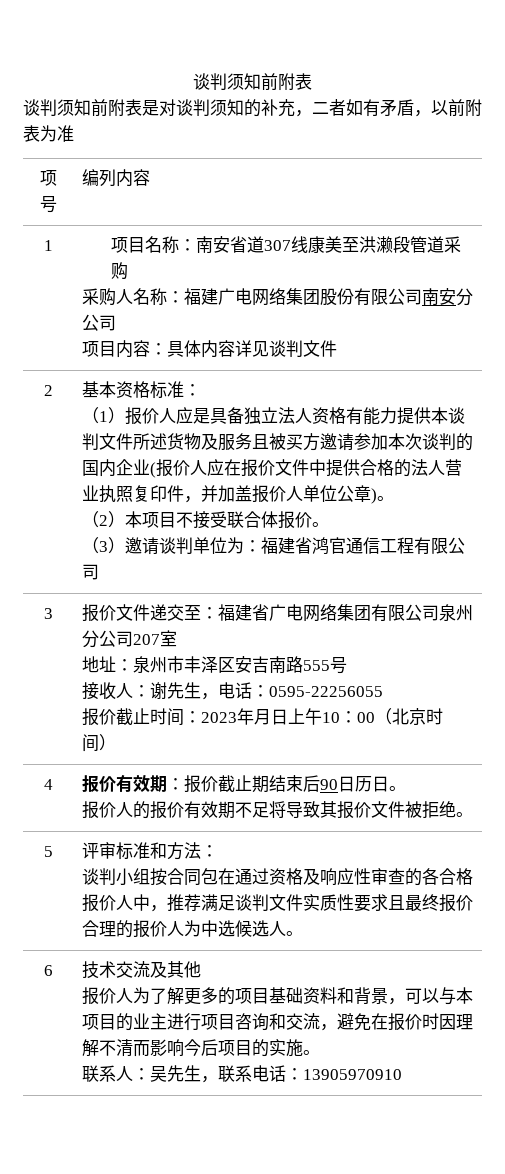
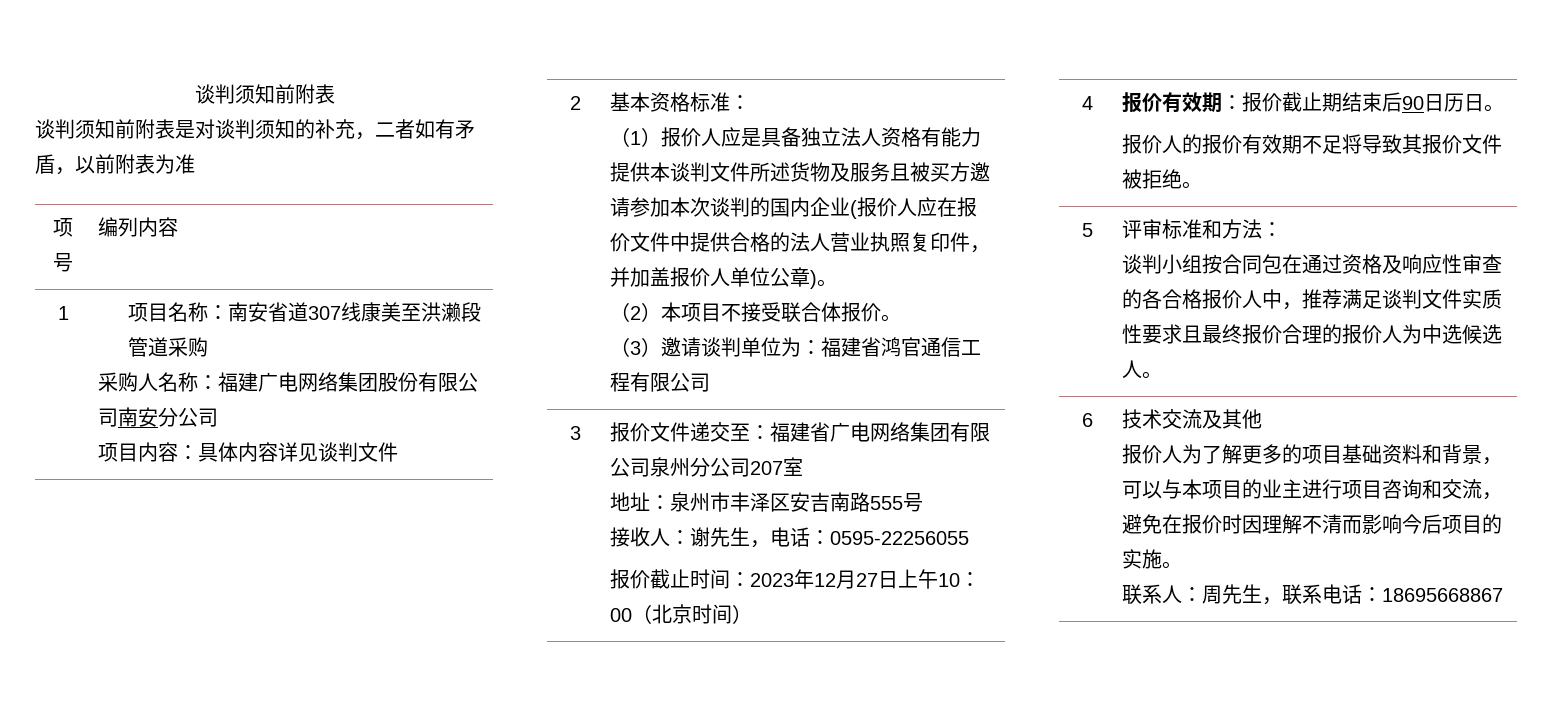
- 报价截止时间：2023年月日上午10：00（北京时间）
+ 报价截止时间：2023年12月27日上午10：00（北京时间）
- 联系人：吴先生，联系电话：13905970910
+ 联系人：周先生，联系电话：18695668867

